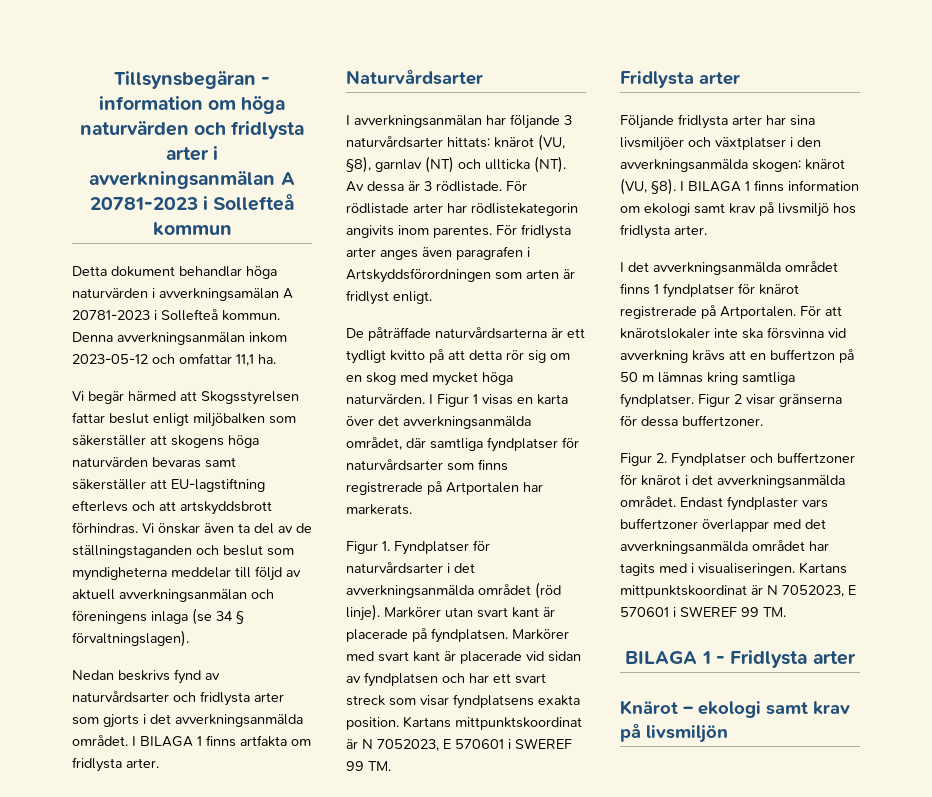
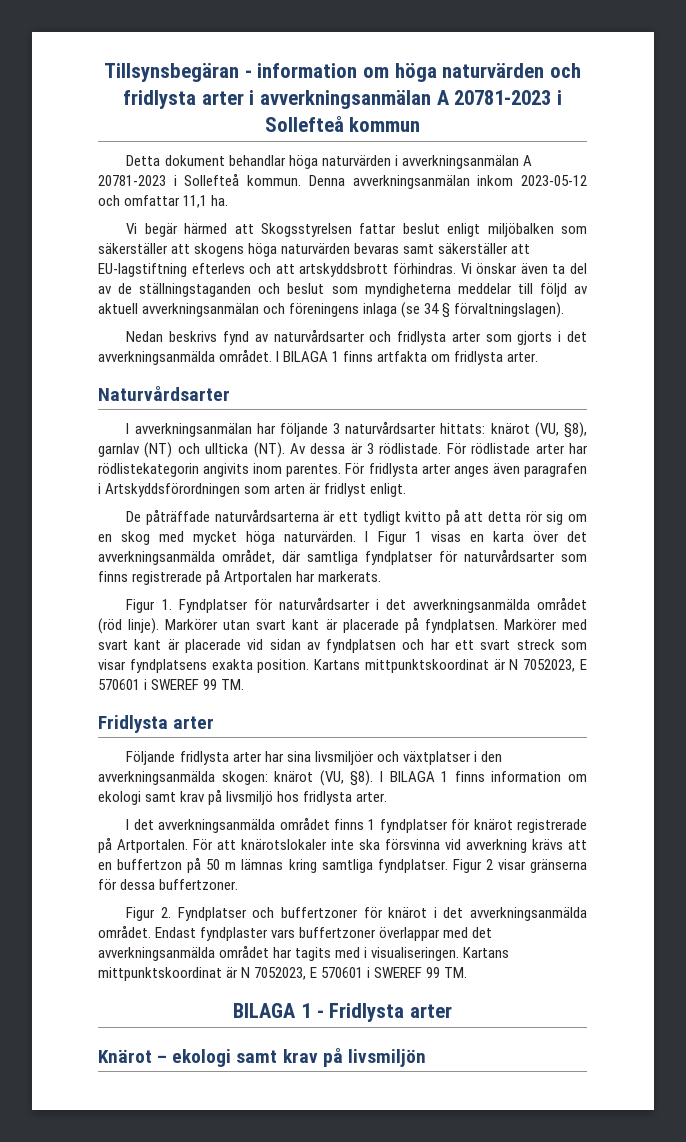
- Detta dokument behandlar höga naturvärden i avverkningsamälan A 20781-2023 i Sollefteå kommun.
+ Detta dokument behandlar höga naturvärden i avverkningsanmälan A 20781-2023 i Sollefteå kommun.

